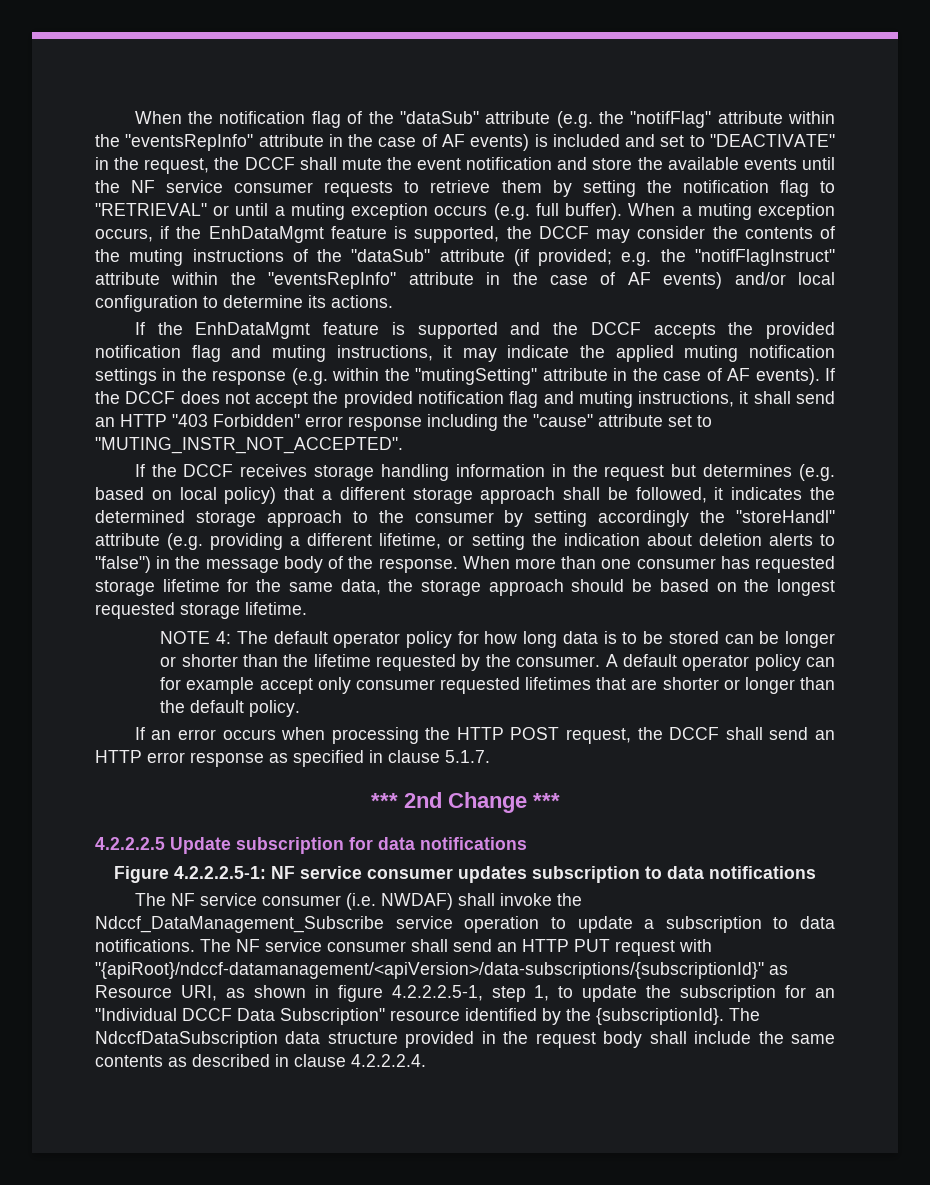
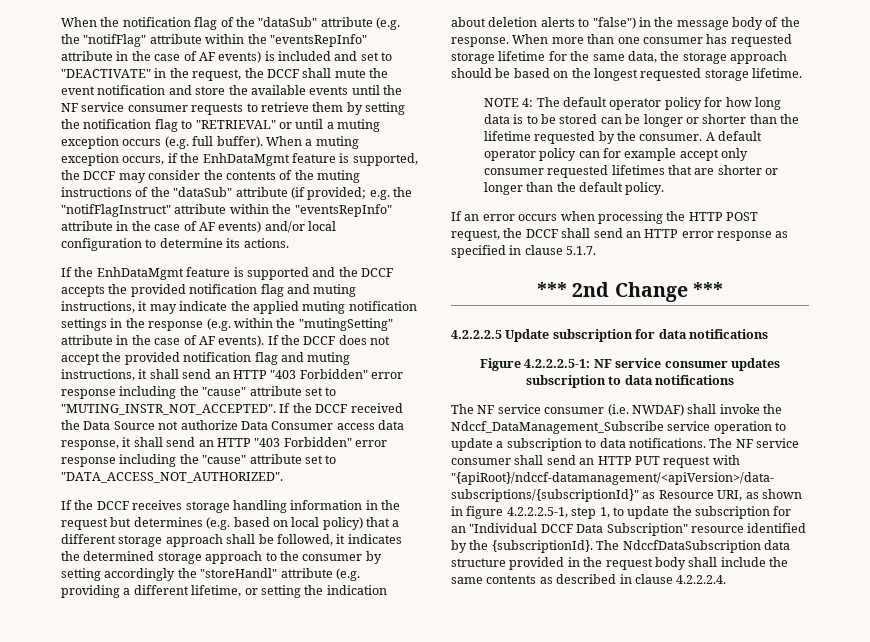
+ If the DCCF received the Data Source not authorize Data Consumer access data response, it shall send an HTTP "403 Forbidden" error response including the "cause" attribute set to "DATA_ACCESS_NOT_AUTHORIZED".

